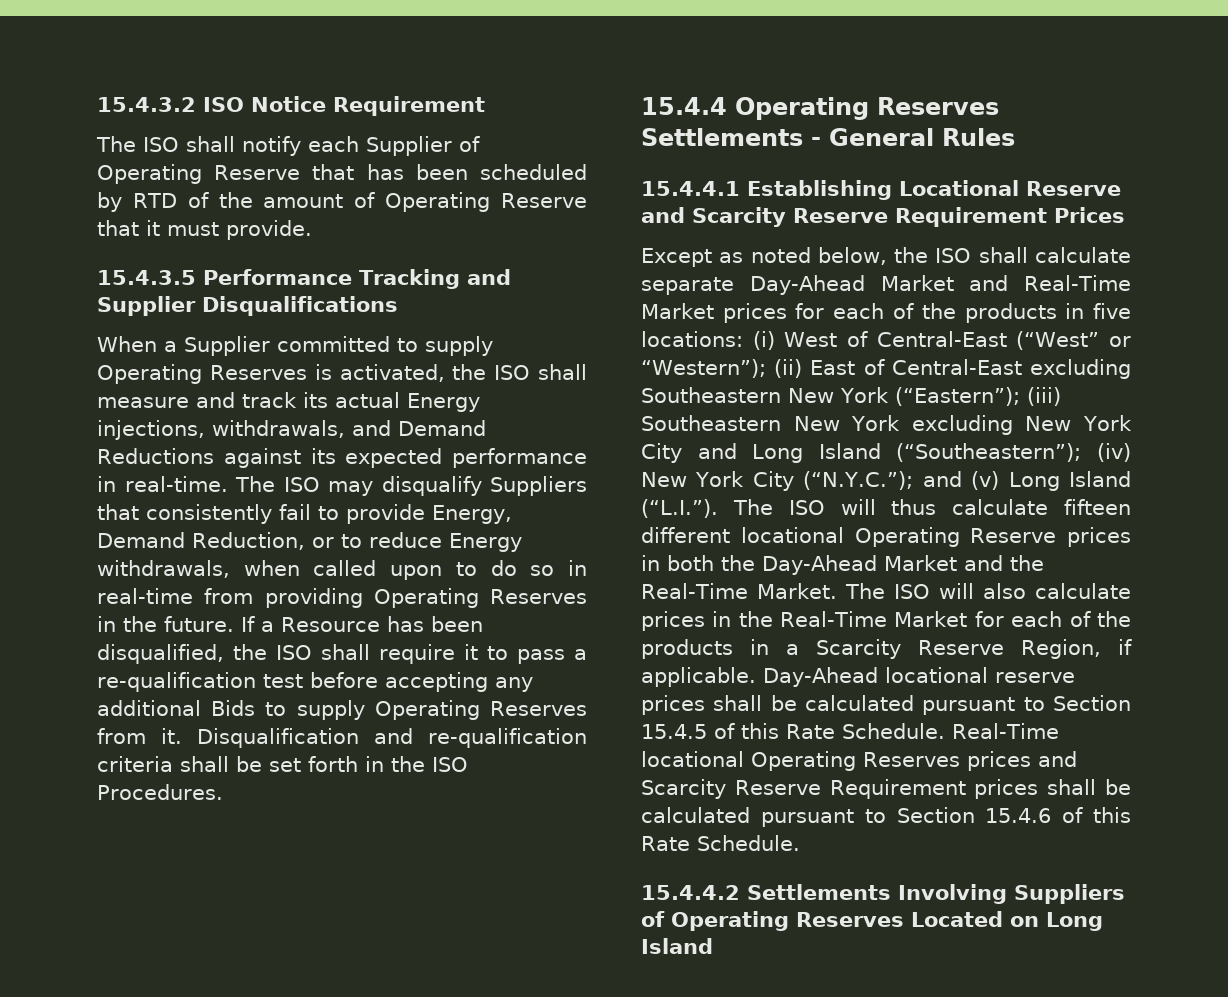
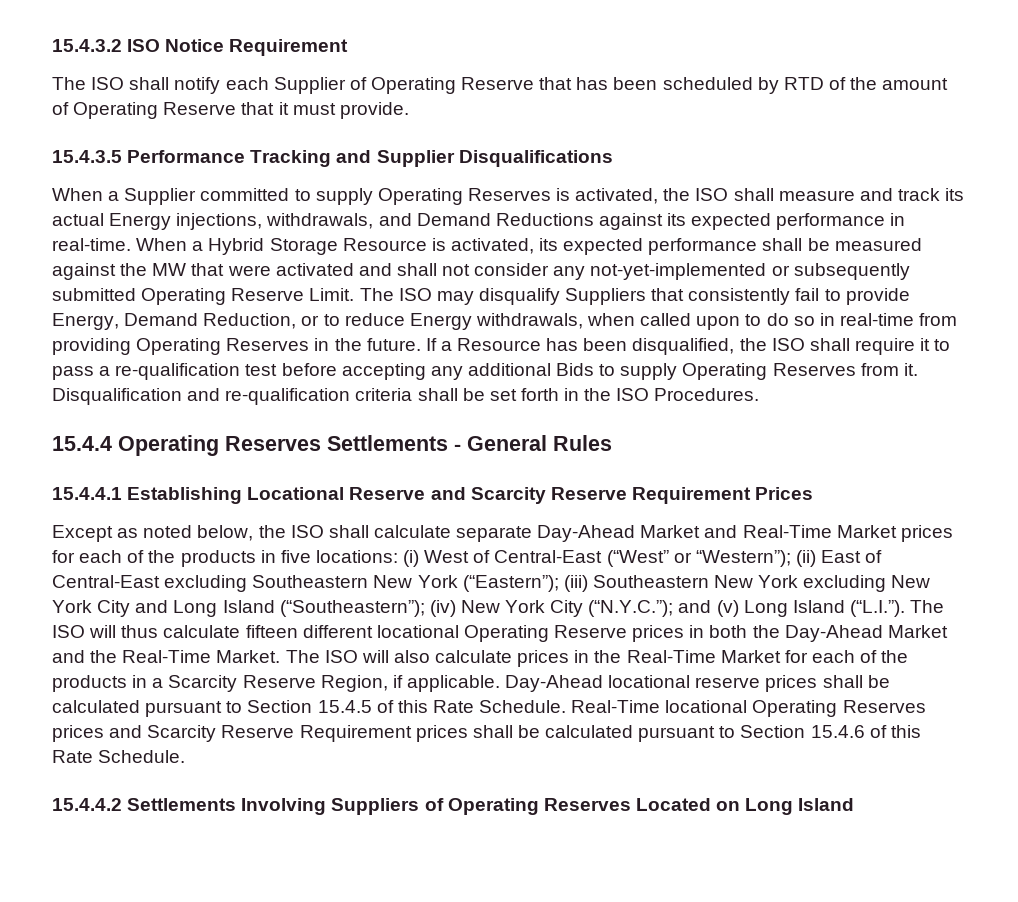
+ When a Hybrid Storage Resource is activated, its expected performance shall be measured against the MW that were activated and shall not consider any not-yet-implemented or subsequently submitted Operating Reserve Limit.

